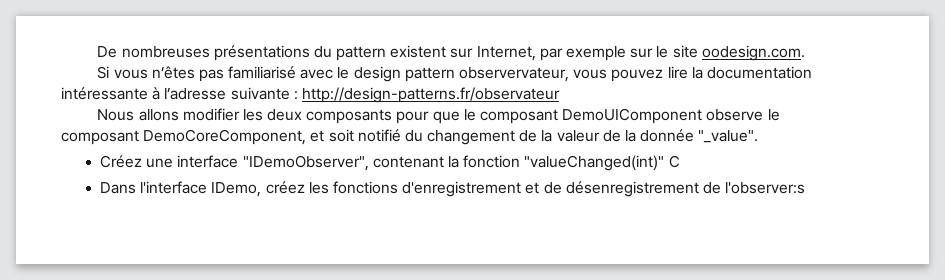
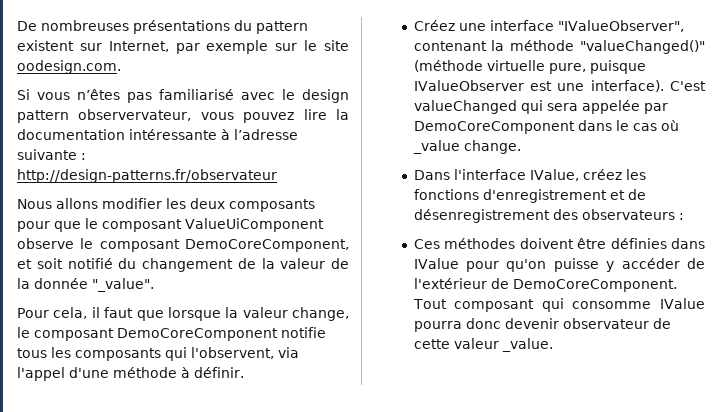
- Nous allons modifier les deux composants pour que le composant DemoUIComponent observe le composant DemoCoreComponent, et soit notifié du changement de la valeur de la donnée "_value".
+ Nous allons modifier les deux composants pour que le composant ValueUiComponent observe le composant DemoCoreComponent, et soit notifié du changement de la valeur de la donnée "_value".
+ Pour cela, il faut que lorsque la valeur change, le composant DemoCoreComponent notifie tous les composants qui l'observent, via l'appel d'une méthode à définir.
- Créez une interface "IDemoObserver", contenant la fonction "valueChanged(int)" C
+ Créez une interface "IValueObserver", contenant la méthode "valueChanged()" (méthode virtuelle pure, puisque IValueObserver est une interface). C'est valueChanged qui sera appelée par DemoCoreComponent dans le cas où _value change.
- Dans l'interface IDemo, créez les fonctions d'enregistrement et de désenregistrement de l'observer:s
+ Dans l'interface IValue, créez les fonctions d'enregistrement et de désenregistrement des observateurs :
+ Ces méthodes doivent être définies dans IValue pour qu'on puisse y accéder de l'extérieur de DemoCoreComponent. Tout composant qui consomme IValue pourra donc devenir observateur de cette valeur _value.

